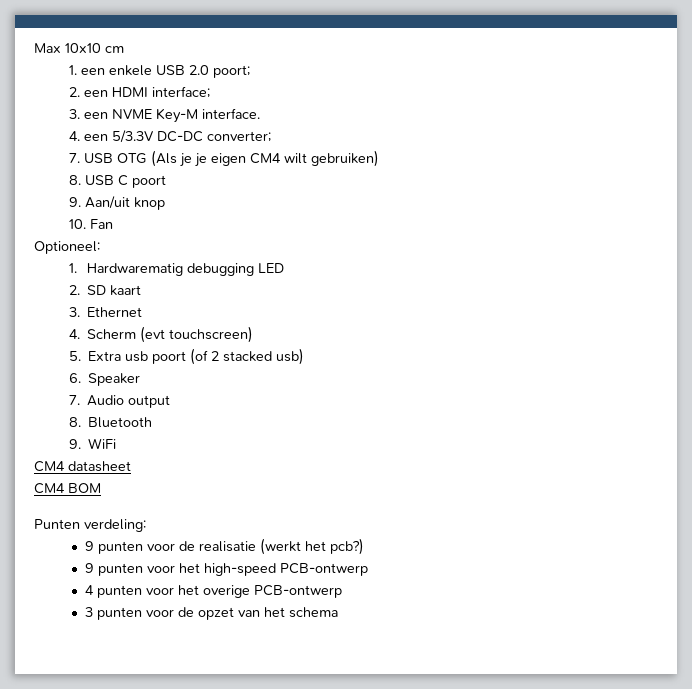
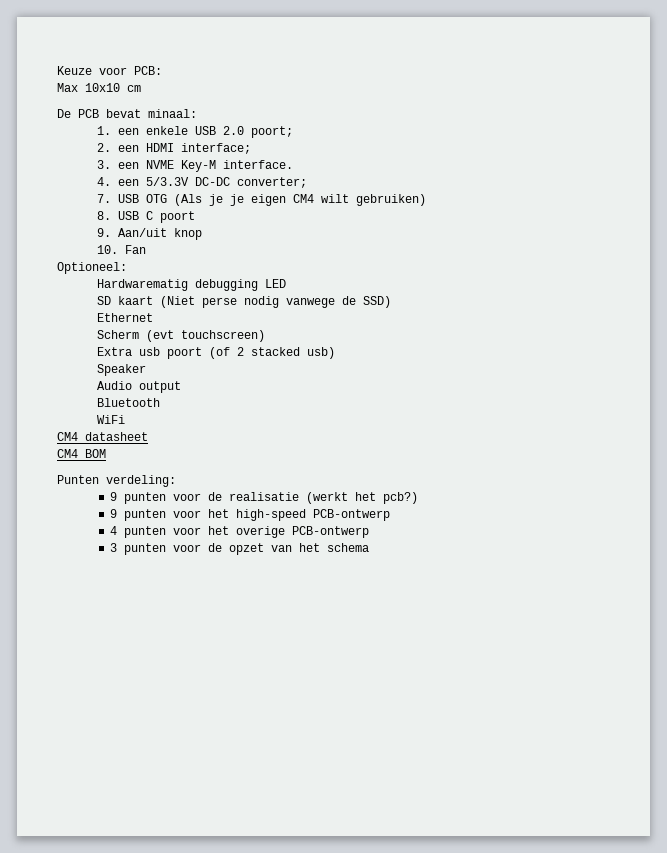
+ Keuze voor PCB:
+ De PCB bevat minaal:
- 1. Hardwarematig debugging LED
+ Hardwarematig debugging LED
- 2. SD kaart
- 3. Ethernet
+ SD kaart (Niet perse nodig vanwege de SSD)
+ Ethernet
- 4. Scherm (evt touchscreen)
+ Scherm (evt touchscreen)
- 5. Extra usb poort (of 2 stacked usb)
+ Extra usb poort (of 2 stacked usb)
- 6. Speaker
+ Speaker
- 7. Audio output
+ Audio output
- 8. Bluetooth
+ Bluetooth
- 9. WiFi
+ WiFi

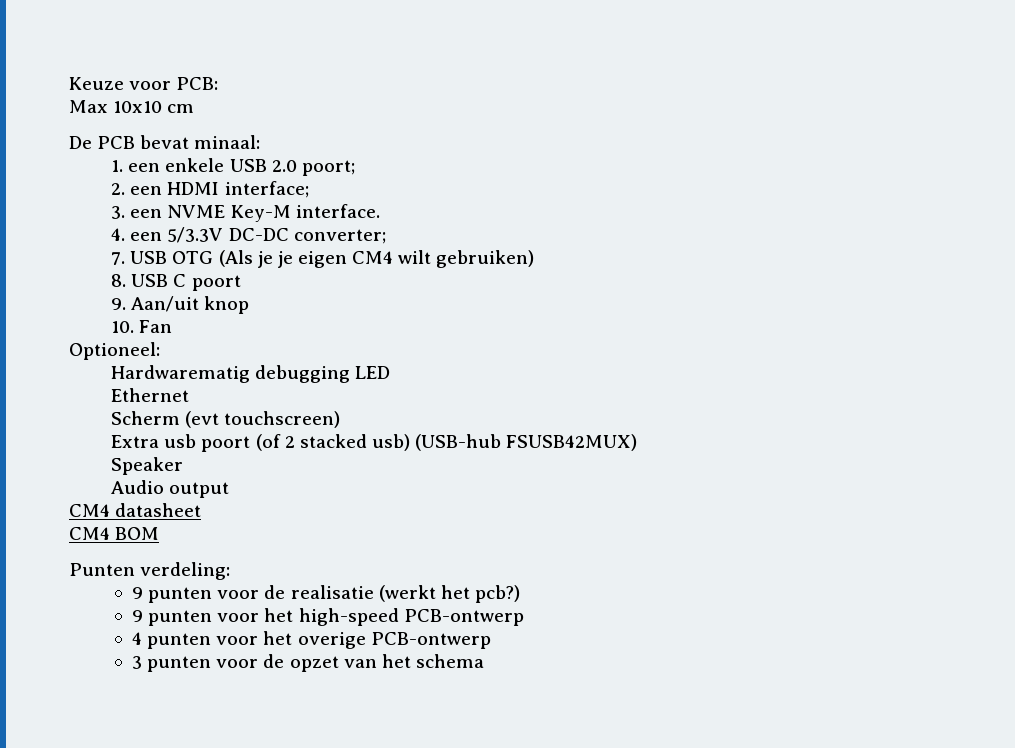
- SD kaart (Niet perse nodig vanwege de SSD)
- Extra usb poort (of 2 stacked usb)
+ Extra usb poort (of 2 stacked usb) (USB-hub FSUSB42MUX)
- Bluetooth
- WiFi

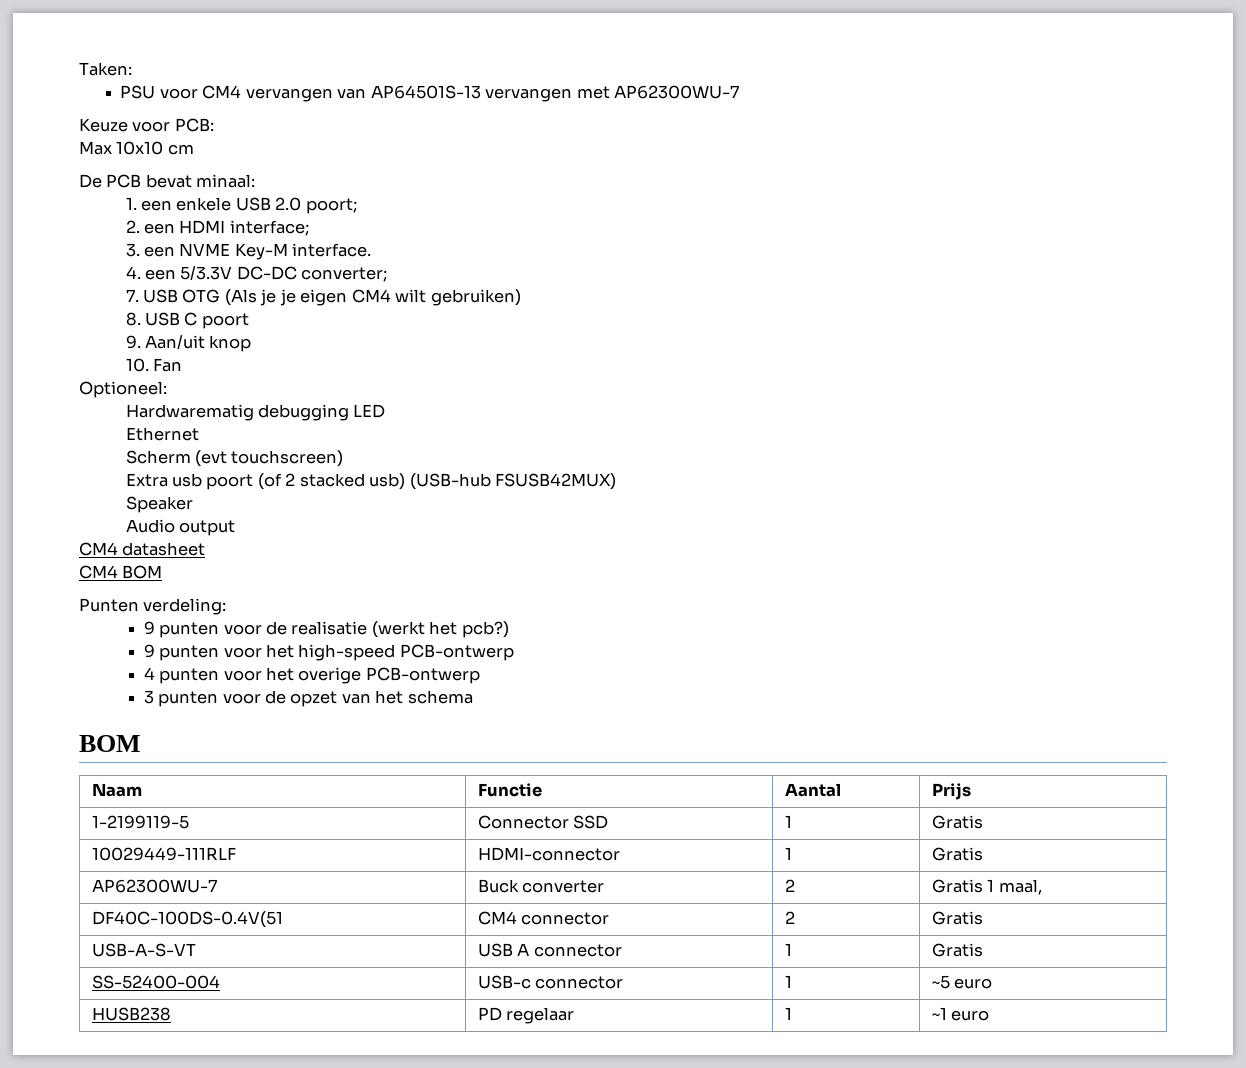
+ Taken:
+ PSU voor CM4 vervangen van AP64501S-13 vervangen met AP62300WU-7
  3 punten voor de opzet van het schema
+ BOM
+ Naam | Functie | Aantal | Prijs
+ 1-2199119-5 | Connector SSD | 1 | Gratis
+ 10029449-111RLF | HDMI-connector | 1 | Gratis
+ AP62300WU-7 | Buck converter | 2 | Gratis 1 maal,
+ DF40C-100DS-0.4V(51 | CM4 connector | 2 | Gratis
+ USB-A-S-VT | USB A connector | 1 | Gratis
+ SS-52400-004 | USB-c connector | 1 | ~5 euro
+ HUSB238 | PD regelaar | 1 | ~1 euro

